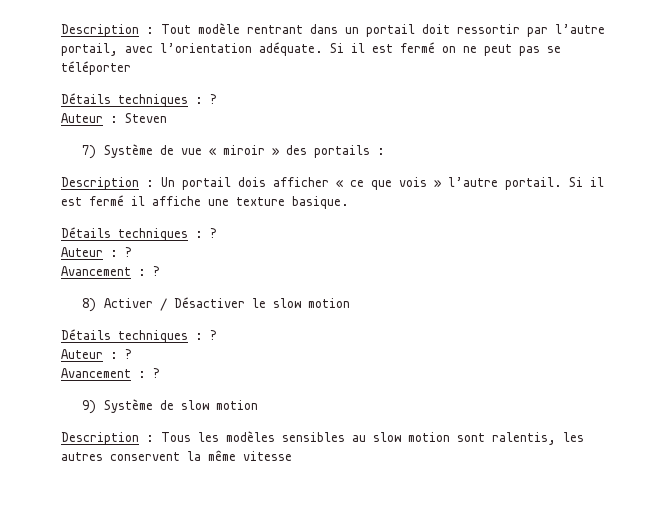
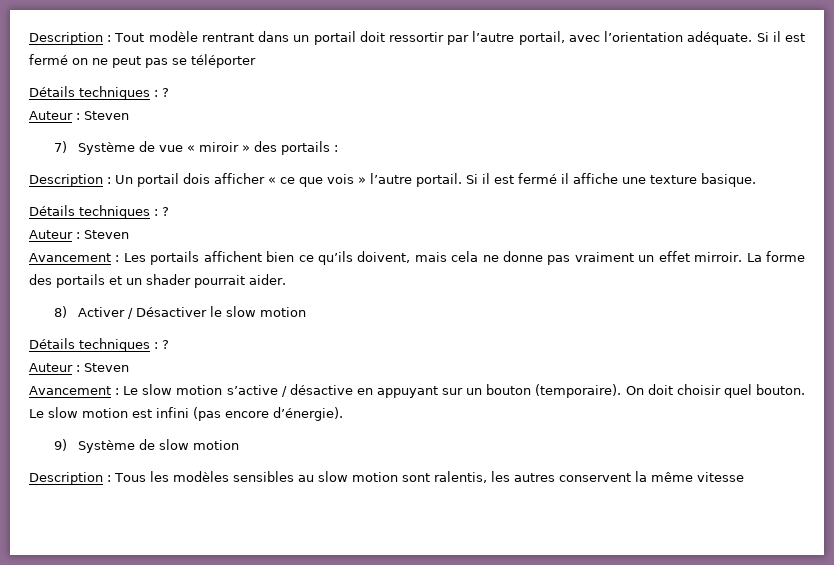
  Si il est fermé il affiche une texture basique.
  Détails techniques : ?
- Auteur : ?
- Avancement : ?
+ Auteur : Steven
+ Avancement : Les portails affichent bien ce qu’ils doivent, mais cela ne donne pas vraiment un effet mirroir. La forme des portails et un shader pourrait aider.
  8) Activer / Désactiver le slow motion
  Détails techniques : ?
- Auteur : ?
- Avancement : ?
+ Auteur : Steven
+ Avancement : Le slow motion s’active / désactive en appuyant sur un bouton (temporaire). On doit choisir quel bouton. Le slow motion est infini (pas encore d’énergie).

